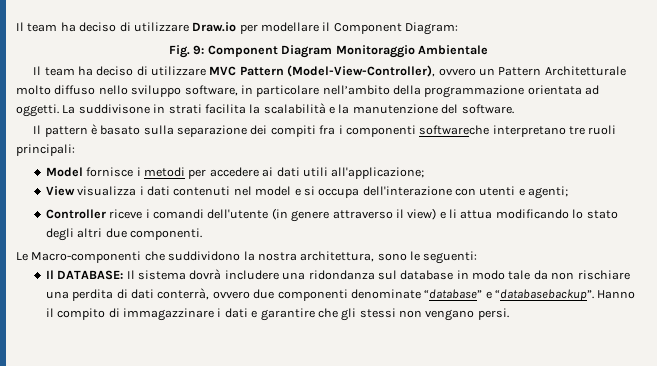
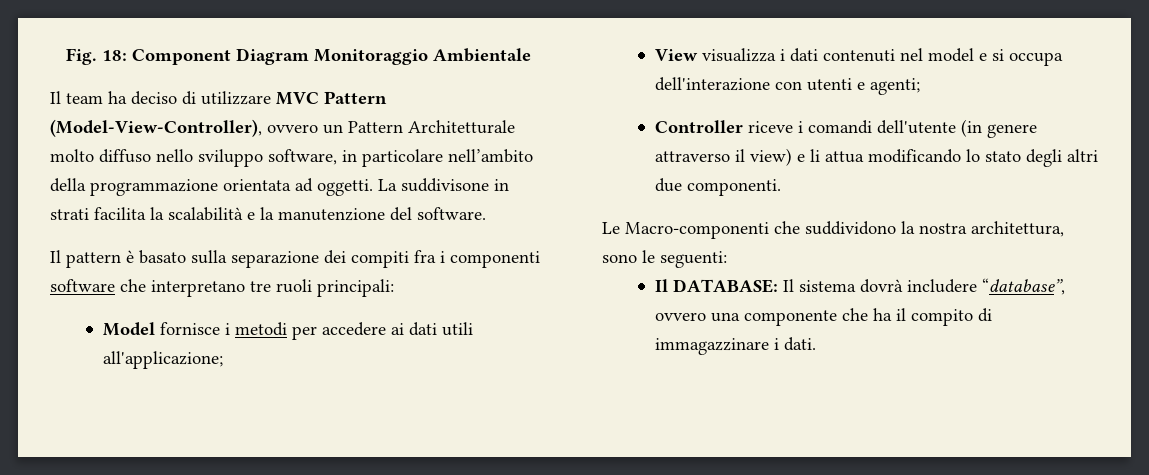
- Il team ha deciso di utilizzare Draw.io per modellare il Component Diagram:
- Fig. 9: Component Diagram Monitoraggio Ambientale
+ Fig. 18: Component Diagram Monitoraggio Ambientale
- Il pattern è basato sulla separazione dei compiti fra i componenti softwareche interpretano tre ruoli principali:
+ Il pattern è basato sulla separazione dei compiti fra i componenti software che interpretano tre ruoli principali:
- Il DATABASE: Il sistema dovrà includere una ridondanza sul database in modo tale da non rischiare una perdita di dati conterrà, ovvero due componenti denominate “database” e “databasebackup”. Hanno il compito di immagazzinare i dati e garantire che gli stessi non vengano persi.
+ Il DATABASE: Il sistema dovrà includere “database”, ovvero una componente che ha il compito di immagazzinare i dati.

